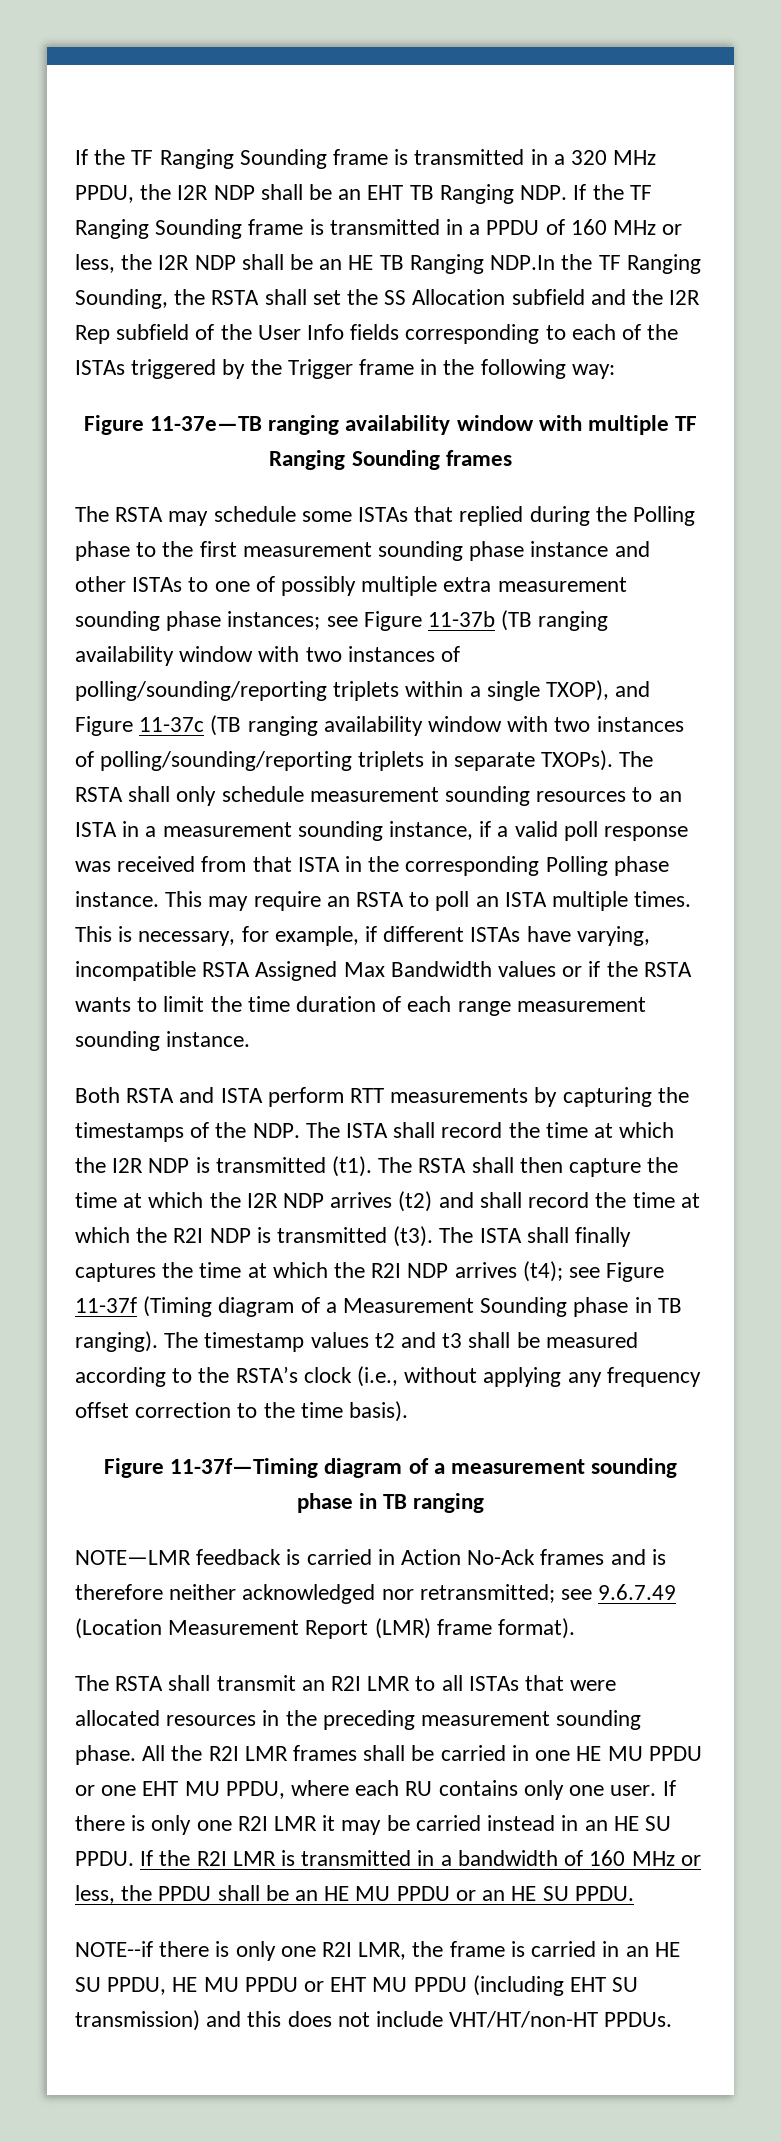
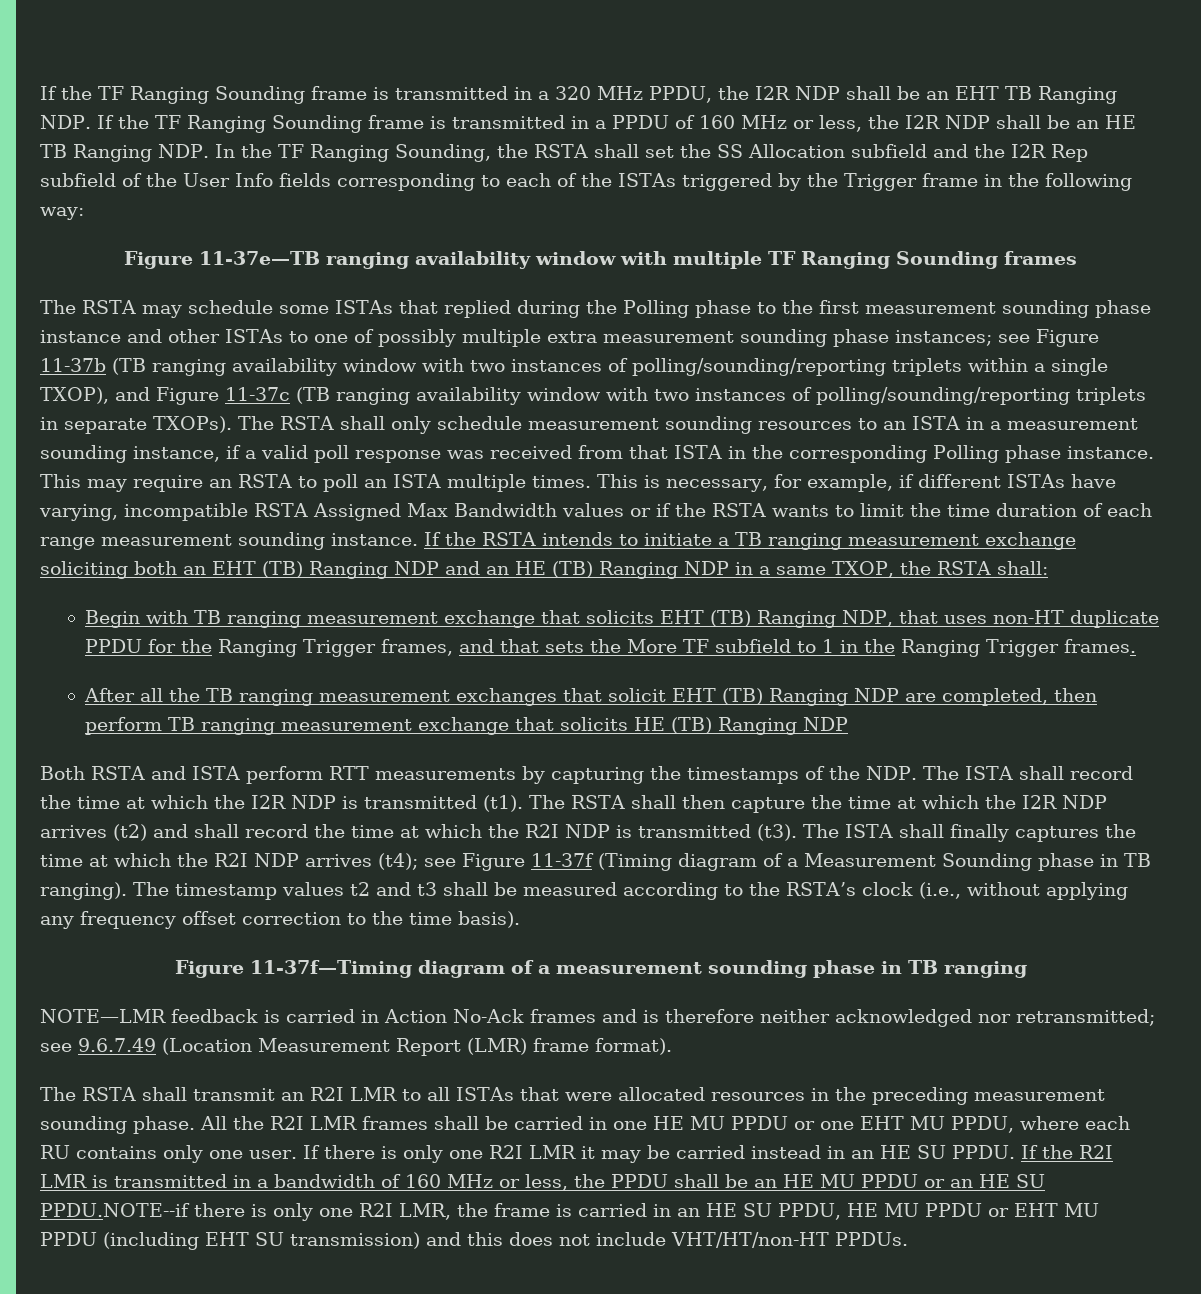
- If the TF Ranging Sounding frame is transmitted in a 320 MHz PPDU, the I2R NDP shall be an EHT TB Ranging NDP. If the TF Ranging Sounding frame is transmitted in a PPDU of 160 MHz or less, the I2R NDP shall be an HE TB Ranging NDP.In the TF Ranging Sounding, the RSTA shall set the SS Allocation subfield and the I2R Rep subfield of the User Info fields corresponding to each of the ISTAs triggered by the Trigger frame in the following way:
+ If the TF Ranging Sounding frame is transmitted in a 320 MHz PPDU, the I2R NDP shall be an EHT TB Ranging NDP. If the TF Ranging Sounding frame is transmitted in a PPDU of 160 MHz or less, the I2R NDP shall be an HE TB Ranging NDP. In the TF Ranging Sounding, the RSTA shall set the SS Allocation subfield and the I2R Rep subfield of the User Info fields corresponding to each of the ISTAs triggered by the Trigger frame in the following way:
+ If the RSTA intends to initiate a TB ranging measurement exchange soliciting both an EHT (TB) Ranging NDP and an HE (TB) Ranging NDP in a same TXOP, the RSTA shall:
+ Begin with TB ranging measurement exchange that solicits EHT (TB) Ranging NDP, that uses non-HT duplicate PPDU for the Ranging Trigger frames, and that sets the More TF subfield to 1 in the Ranging Trigger frames.
+ After all the TB ranging measurement exchanges that solicit EHT (TB) Ranging NDP are completed, then perform TB ranging measurement exchange that solicits HE (TB) Ranging NDP
- If the R2I LMR is transmitted in a bandwidth of 160 MHz or less, the PPDU shall be an HE MU PPDU or an HE SU PPDU.
- NOTE--if there is only one R2I LMR, the frame is carried in an HE SU PPDU, HE MU PPDU or EHT MU PPDU (including EHT SU transmission) and this does not include VHT/HT/non-HT PPDUs.
+ If the R2I LMR is transmitted in a bandwidth of 160 MHz or less, the PPDU shall be an HE MU PPDU or an HE SU PPDU.NOTE--if there is only one R2I LMR, the frame is carried in an HE SU PPDU, HE MU PPDU or EHT MU PPDU (including EHT SU transmission) and this does not include VHT/HT/non-HT PPDUs.

